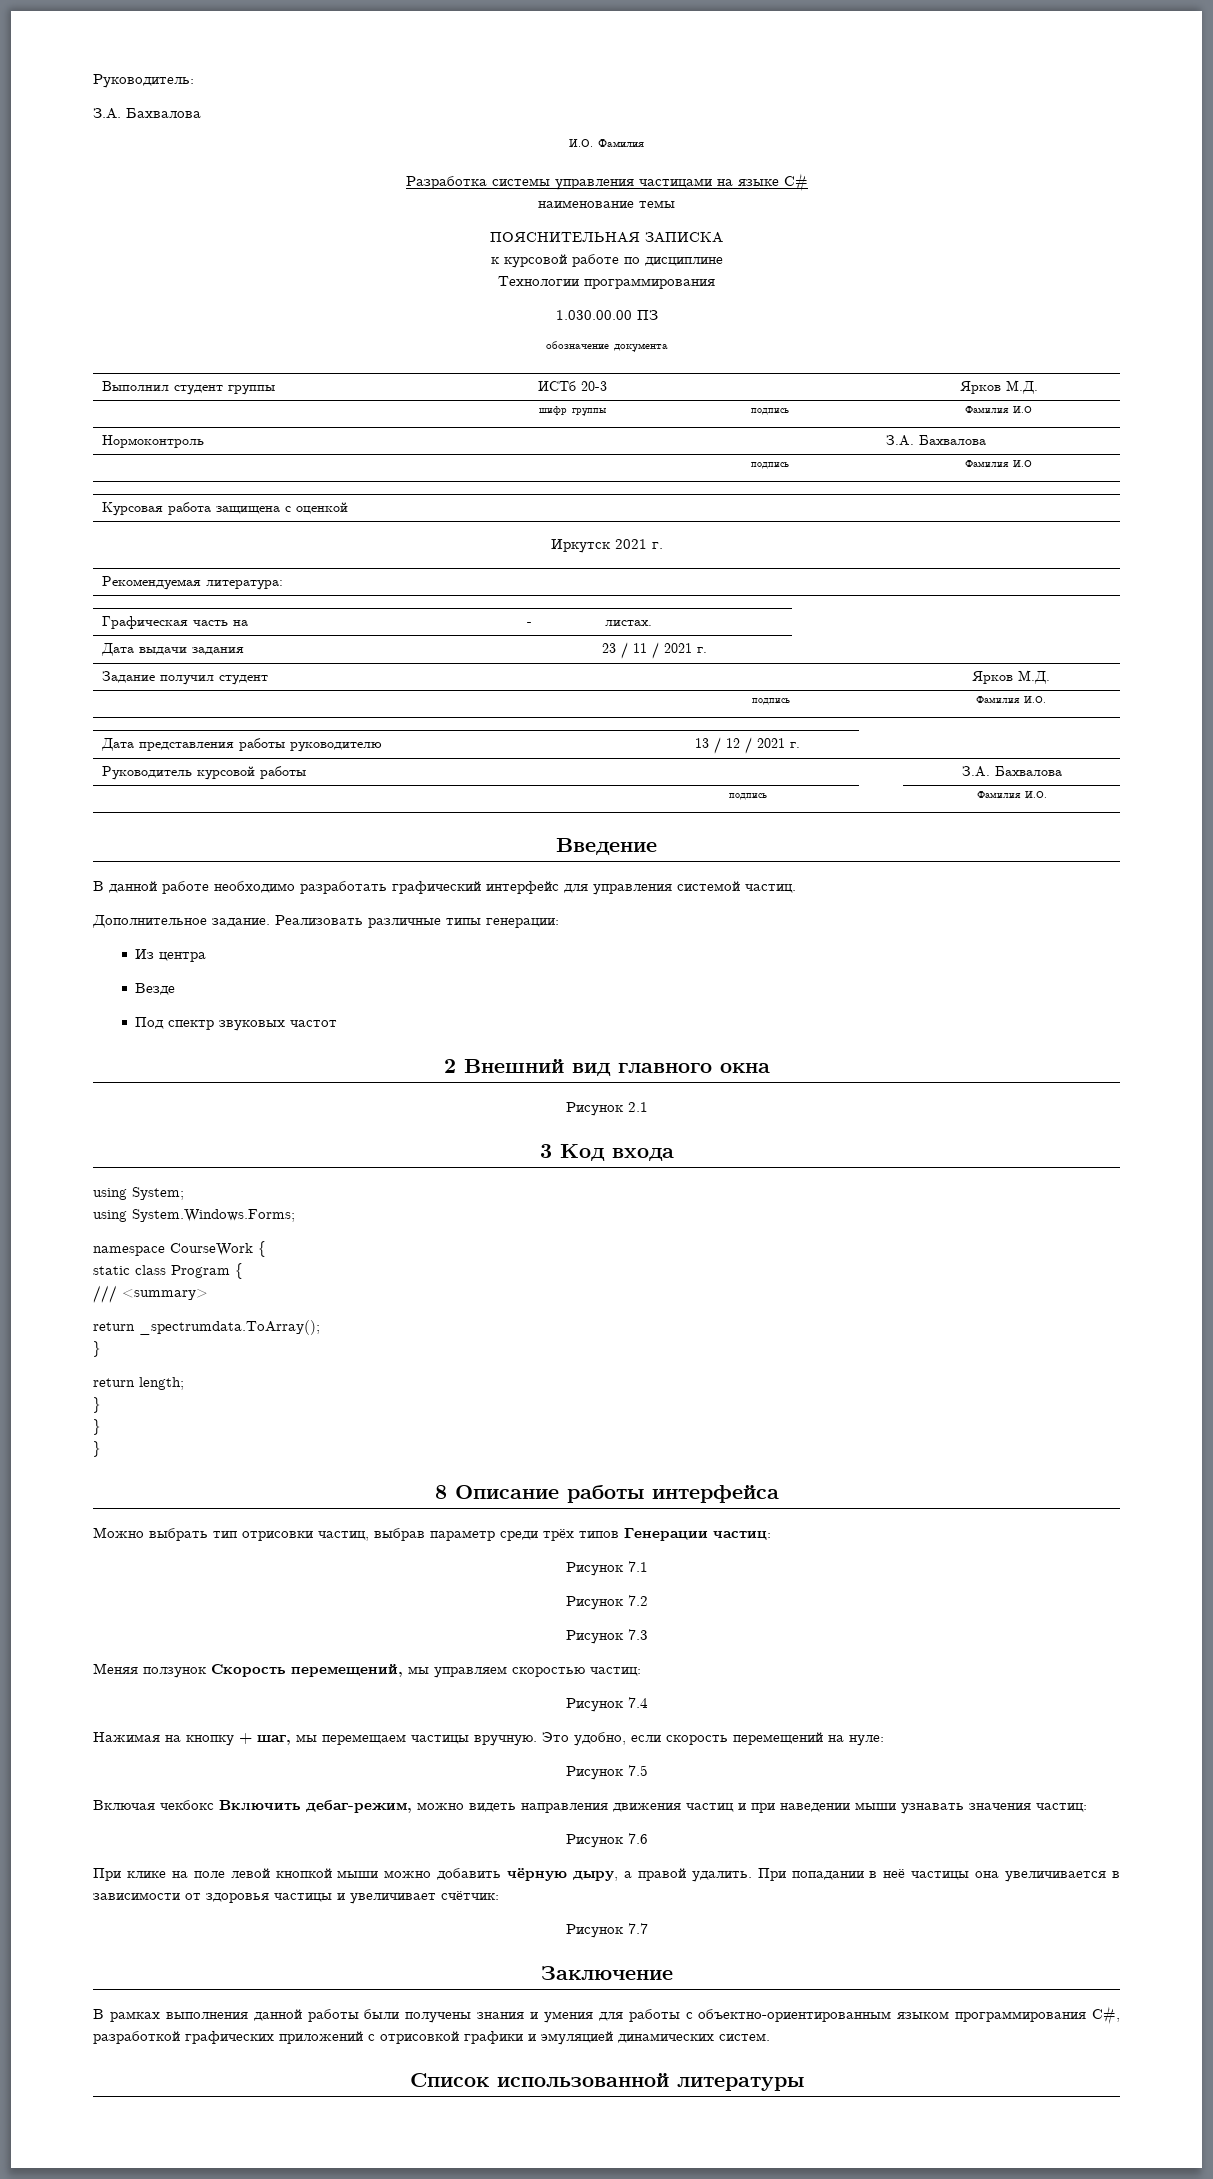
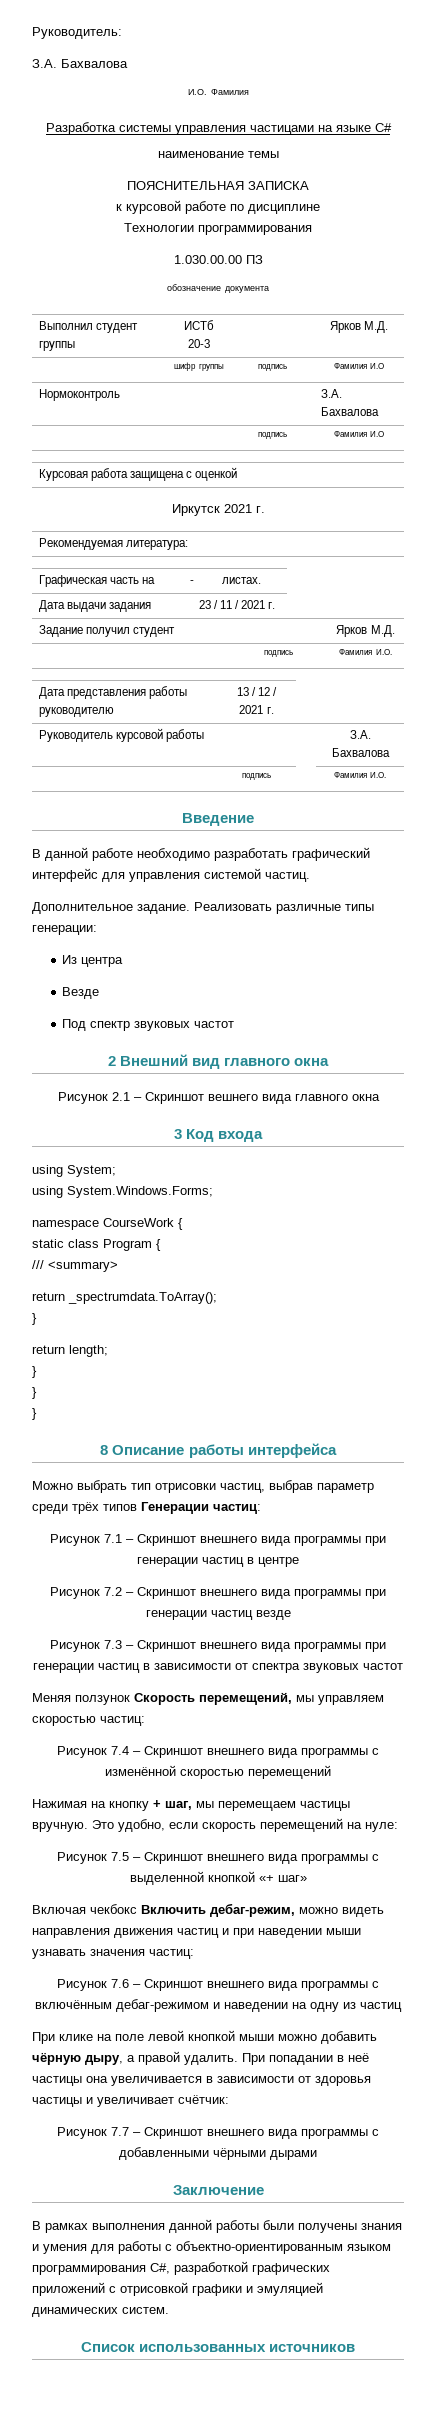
- Рисунок 2.1
+ Рисунок 2.1 – Скриншот вешнего вида главного окна
- Рисунок 7.1
- Рисунок 7.2
- Рисунок 7.3
+ Рисунок 7.1 – Скриншот внешнего вида программы при генерации частиц в центре
+ Рисунок 7.2 – Скриншот внешнего вида программы при генерации частиц везде
+ Рисунок 7.3 – Скриншот внешнего вида программы при генерации частиц в зависимости от спектра звуковых частот
- Рисунок 7.4
+ Рисунок 7.4 – Скриншот внешнего вида программы с изменённой скоростью перемещений
- Рисунок 7.5
+ Рисунок 7.5 – Скриншот внешнего вида программы с выделенной кнопкой «+ шаг»
- Рисунок 7.6
+ Рисунок 7.6 – Скриншот внешнего вида программы с включённым дебаг-режимом и наведении на одну из частиц
- Рисунок 7.7
+ Рисунок 7.7 – Скриншот внешнего вида программы с добавленными чёрными дырами
- Список использованной литературы
+ Список использованных источников

